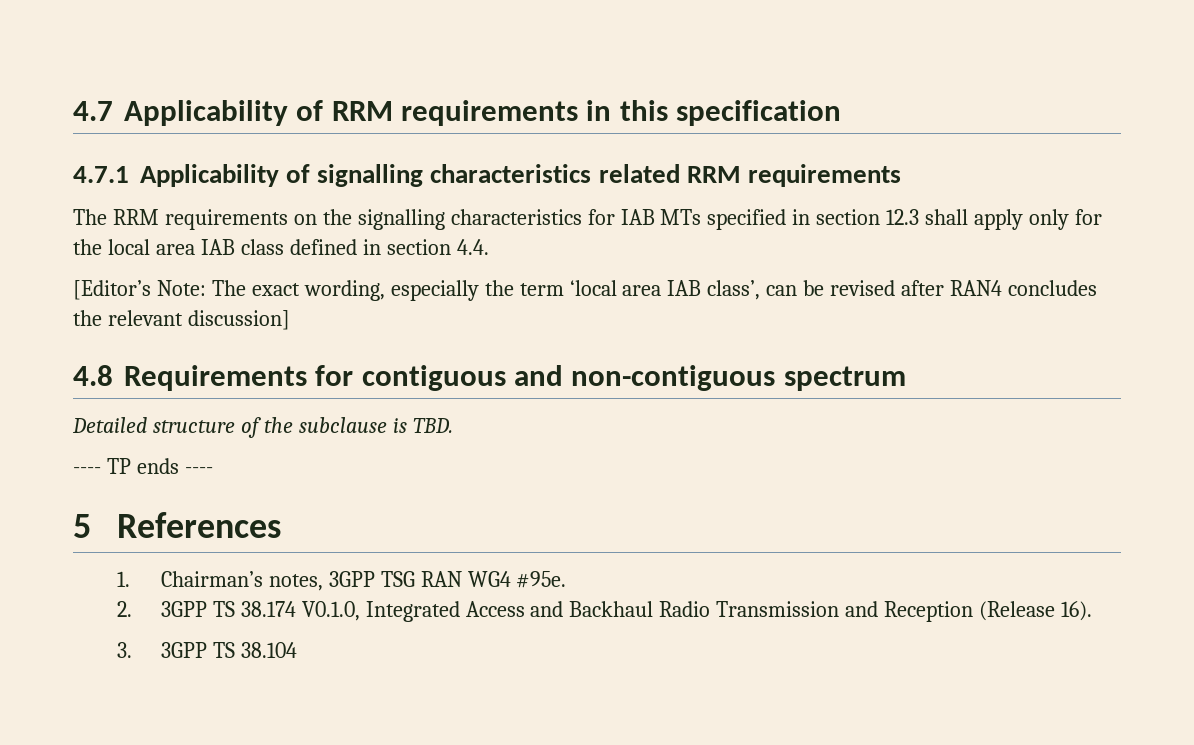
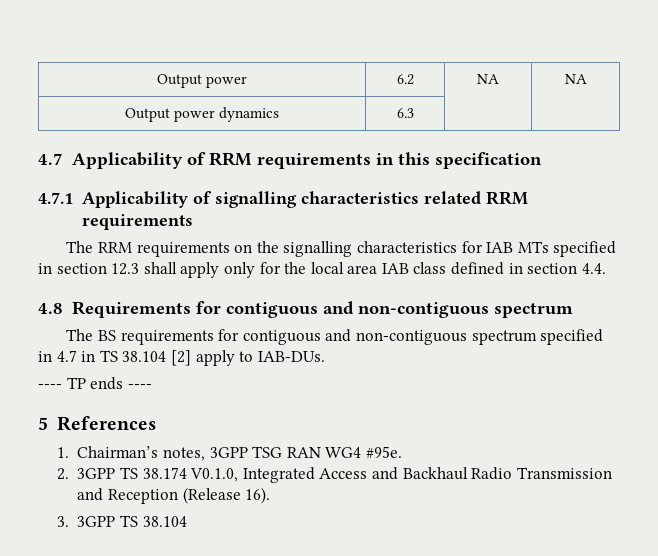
+ Output power | 6.2 | NA | NA
+ Output power dynamics | 6.3 | |
- [Editor’s Note: The exact wording, especially the term ‘local area IAB class’, can be revised after RAN4 concludes the relevant discussion]
- Detailed structure of the subclause is TBD.
+ The BS requirements for contiguous and non-contiguous spectrum specified in 4.7 in TS 38.104 [2] apply to IAB-DUs.

